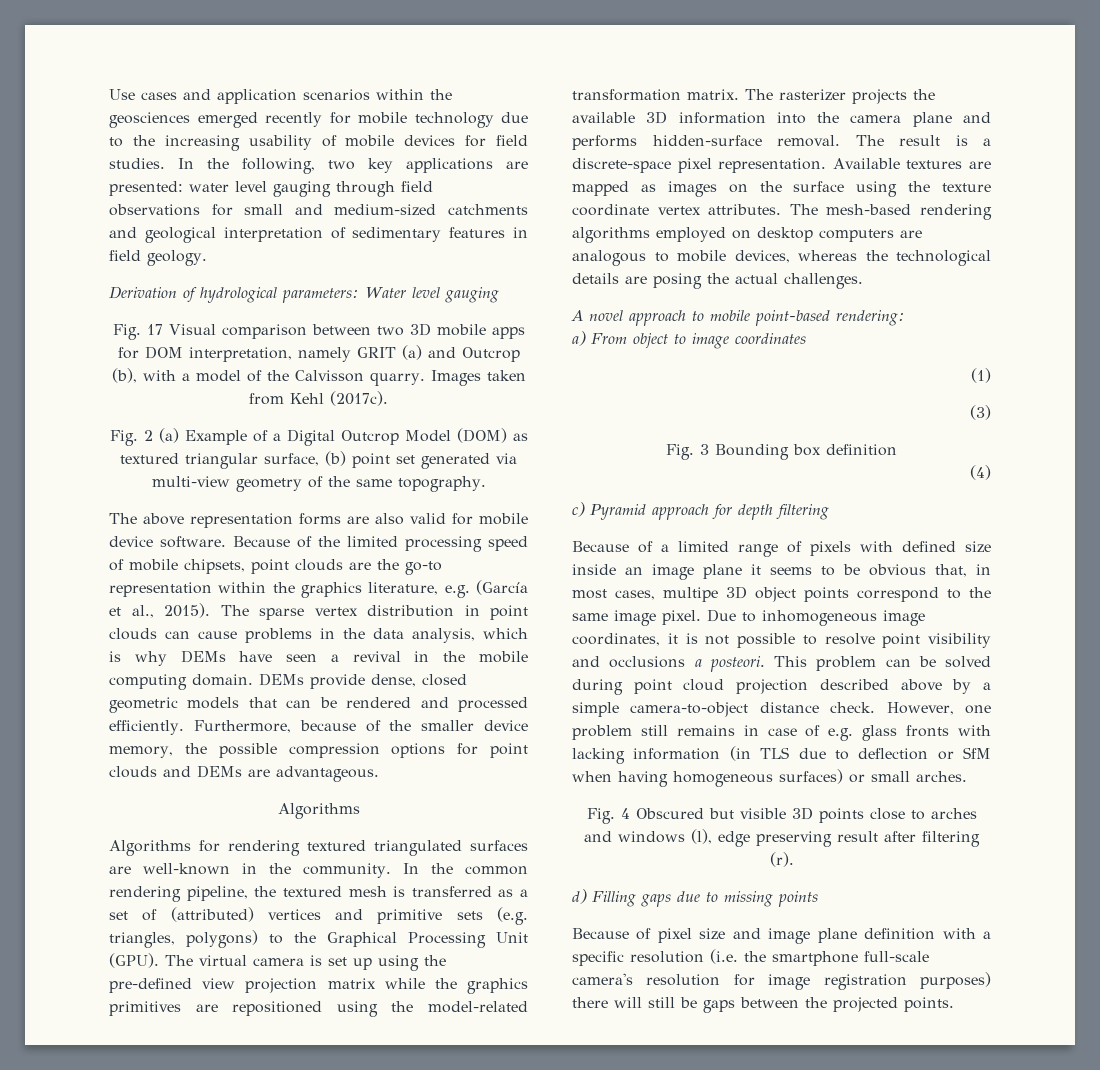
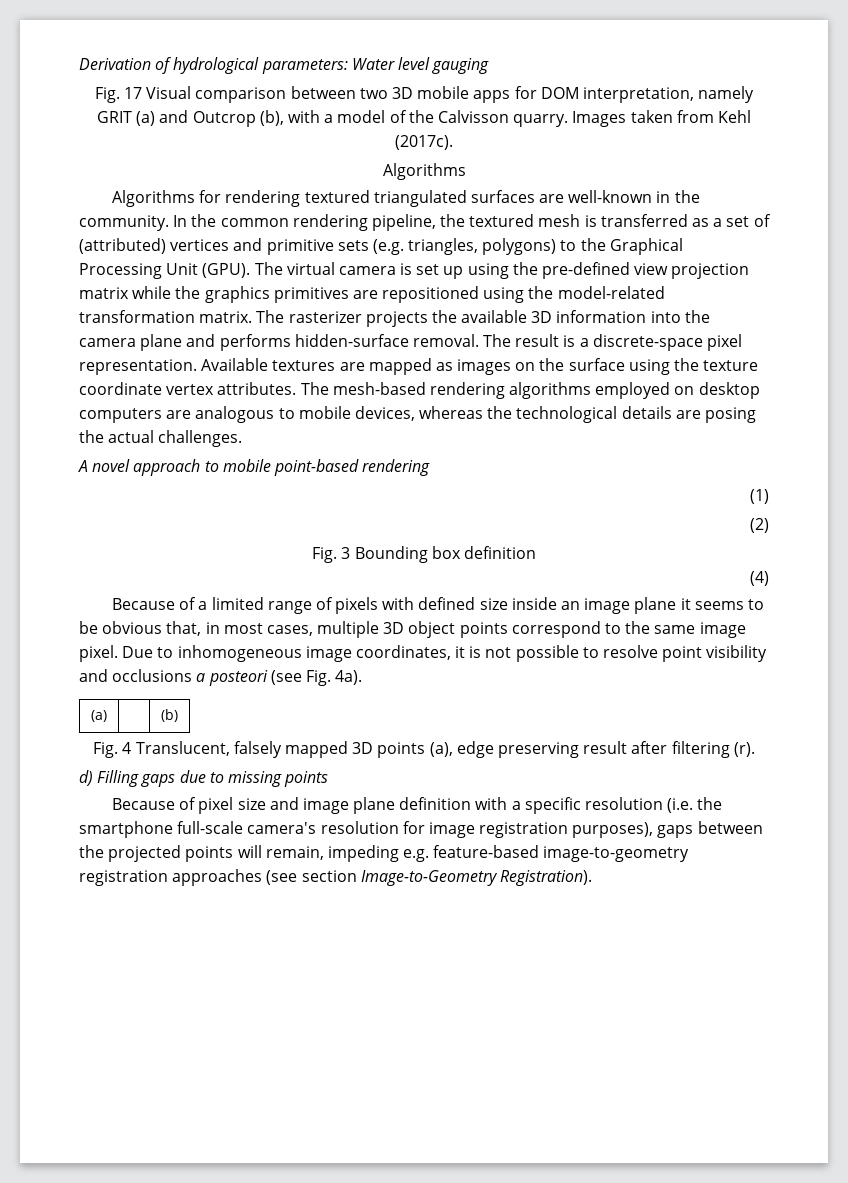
- Use cases and application scenarios within the geosciences emerged recently for mobile technology due to the increasing usability of mobile devices for field studies. In the following, two key applications are presented: water level gauging through field observations for small and medium-sized catchments and geological interpretation of sedimentary features in field geology.
- Fig. 2 (a) Example of a Digital Outcrop Model (DOM) as textured triangular surface, (b) point set generated via multi-view geometry of the same topography.
- The above representation forms are also valid for mobile device software. Because of the limited processing speed of mobile chipsets, point clouds are the go-to representation within the graphics literature, e.g. (García et al., 2015). The sparse vertex distribution in point clouds can cause problems in the data analysis, which is why DEMs have seen a revival in the mobile computing domain. DEMs provide dense, closed geometric models that can be rendered and processed efficiently. Furthermore, because of the smaller device memory, the possible compression options for point clouds and DEMs are advantageous.
- A novel approach to mobile point-based rendering:
- a) From object to image coordinates
+ A novel approach to mobile point-based rendering
- (3)
+ (2)
- c) Pyramid approach for depth filtering
- Because of a limited range of pixels with defined size inside an image plane it seems to be obvious that, in most cases, multipe 3D object points correspond to the same image pixel.
+ Because of a limited range of pixels with defined size inside an image plane it seems to be obvious that, in most cases, multiple 3D object points correspond to the same image pixel.
- Due to inhomogeneous image coordinates, it is not possible to resolve point visibility and occlusions a posteori. This problem can be solved during point cloud projection described above by a simple camera-to-object distance check. However, one problem still remains in case of e.g. glass fronts with lacking information (in TLS due to deflection or SfM when having homogeneous surfaces) or small arches.
- Fig. 4 Obscured but visible 3D points close to arches and windows (l), edge preserving result after filtering (r).
+ Due to inhomogeneous image coordinates, it is not possible to resolve point visibility and occlusions a posteori (see Fig. 4a).
+ (a) | | (b)
+ Fig. 4 Translucent, falsely mapped 3D points (a), edge preserving result after filtering (r).
- Because of pixel size and image plane definition with a specific resolution (i.e. the smartphone full-scale camera's resolution for image registration purposes) there will still be gaps between the projected points.
+ Because of pixel size and image plane definition with a specific resolution (i.e. the smartphone full-scale camera's resolution for image registration purposes), gaps between the projected points will remain, impeding e.g. feature-based image-to-geometry registration approaches (see section Image-to-Geometry Registration).

